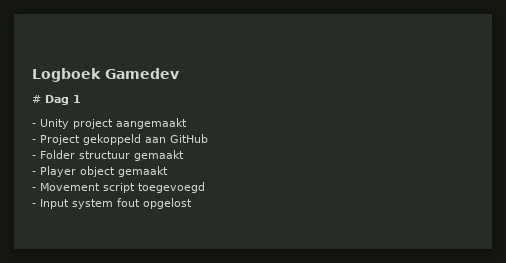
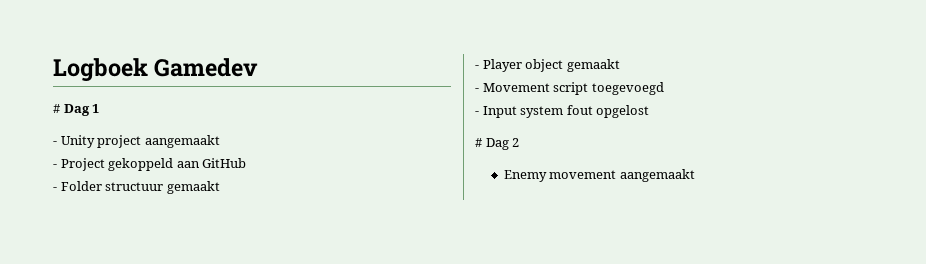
+ # Dag 2
+ Enemy movement aangemaakt

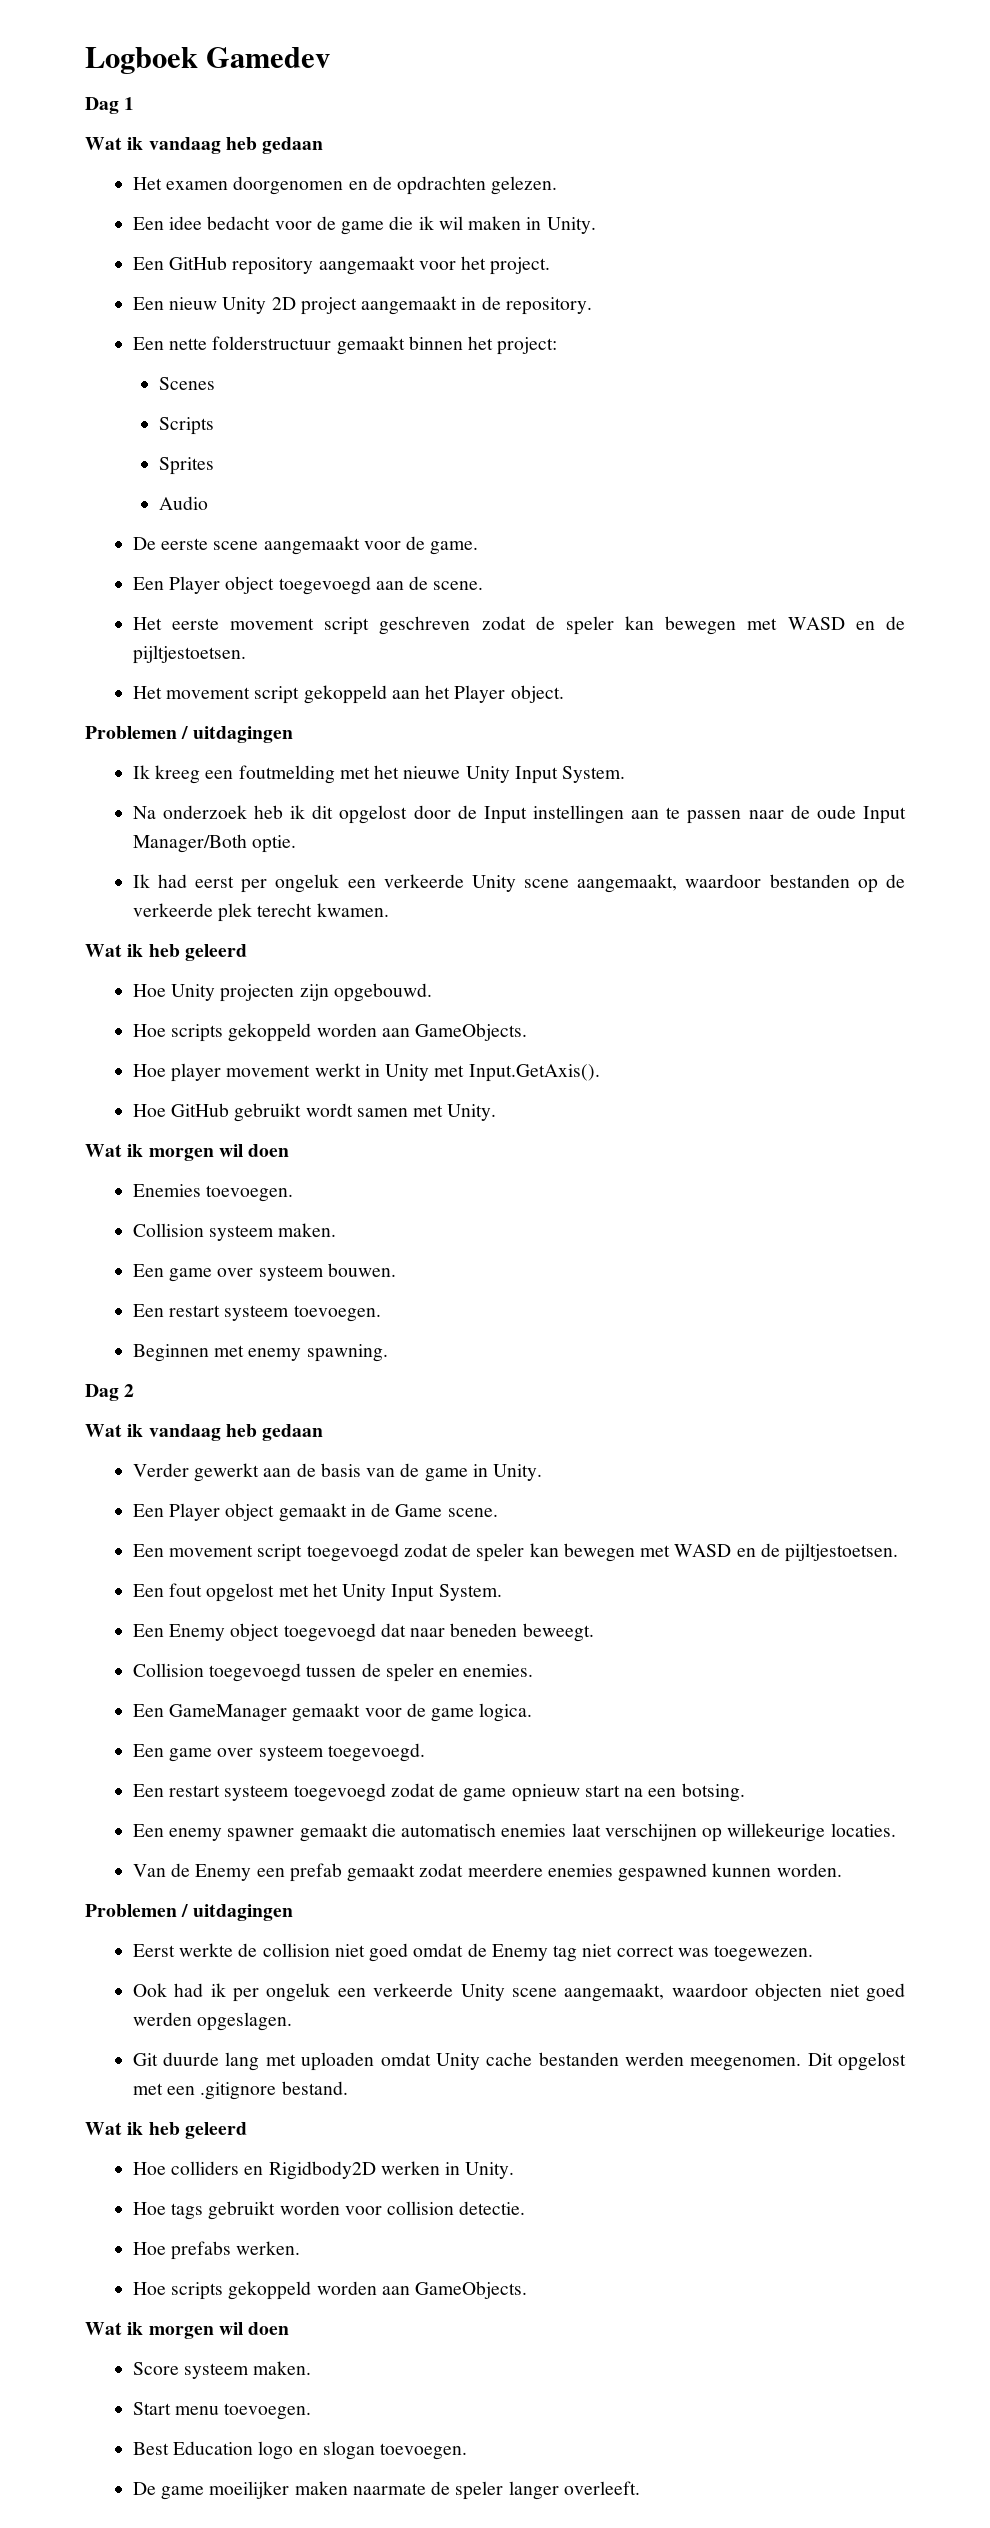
- # Dag 1
- - Unity project aangemaakt
- - Project gekoppeld aan GitHub
- - Folder structuur gemaakt
- - Player object gemaakt
- - Movement script toegevoegd
- - Input system fout opgelost
- # Dag 2
- Enemy movement aangemaakt
+ Dag 1
+ Wat ik vandaag heb gedaan
+ Het examen doorgenomen en de opdrachten gelezen.
+ Een idee bedacht voor de game die ik wil maken in Unity.
+ Een GitHub repository aangemaakt voor het project.
+ Een nieuw Unity 2D project aangemaakt in de repository.
+ Een nette folderstructuur gemaakt binnen het project:
+ Scenes
+ Scripts
+ Sprites
+ Audio
+ De eerste scene aangemaakt voor de game.
+ Een Player object toegevoegd aan de scene.
+ Het eerste movement script geschreven zodat de speler kan bewegen met WASD en de pijltjestoetsen.
+ Het movement script gekoppeld aan het Player object.
+ Problemen / uitdagingen
+ Ik kreeg een foutmelding met het nieuwe Unity Input System.
+ Na onderzoek heb ik dit opgelost door de Input instellingen aan te passen naar de oude Input Manager/Both optie.
+ Ik had eerst per ongeluk een verkeerde Unity scene aangemaakt, waardoor bestanden op de verkeerde plek terecht kwamen.
+ Wat ik heb geleerd
+ Hoe Unity projecten zijn opgebouwd.
+ Hoe scripts gekoppeld worden aan GameObjects.
+ Hoe player movement werkt in Unity met Input.GetAxis().
+ Hoe GitHub gebruikt wordt samen met Unity.
+ Wat ik morgen wil doen
+ Enemies toevoegen.
+ Collision systeem maken.
+ Een game over systeem bouwen.
+ Een restart systeem toevoegen.
+ Beginnen met enemy spawning.
+ Dag 2
+ Wat ik vandaag heb gedaan
+ Verder gewerkt aan de basis van de game in Unity.
+ Een Player object gemaakt in de Game scene.
+ Een movement script toegevoegd zodat de speler kan bewegen met WASD en de pijltjestoetsen.
+ Een fout opgelost met het Unity Input System.
+ Een Enemy object toegevoegd dat naar beneden beweegt.
+ Collision toegevoegd tussen de speler en enemies.
+ Een GameManager gemaakt voor de game logica.
+ Een game over systeem toegevoegd.
+ Een restart systeem toegevoegd zodat de game opnieuw start na een botsing.
+ Een enemy spawner gemaakt die automatisch enemies laat verschijnen op willekeurige locaties.
+ Van de Enemy een prefab gemaakt zodat meerdere enemies gespawned kunnen worden.
+ Problemen / uitdagingen
+ Eerst werkte de collision niet goed omdat de Enemy tag niet correct was toegewezen.
+ Ook had ik per ongeluk een verkeerde Unity scene aangemaakt, waardoor objecten niet goed werden opgeslagen.
+ Git duurde lang met uploaden omdat Unity cache bestanden werden meegenomen. Dit opgelost met een .gitignore bestand.
+ Wat ik heb geleerd
+ Hoe colliders en Rigidbody2D werken in Unity.
+ Hoe tags gebruikt worden voor collision detectie.
+ Hoe prefabs werken.
+ Hoe scripts gekoppeld worden aan GameObjects.
+ Wat ik morgen wil doen
+ Score systeem maken.
+ Start menu toevoegen.
+ Best Education logo en slogan toevoegen.
+ De game moeilijker maken naarmate de speler langer overleeft.

